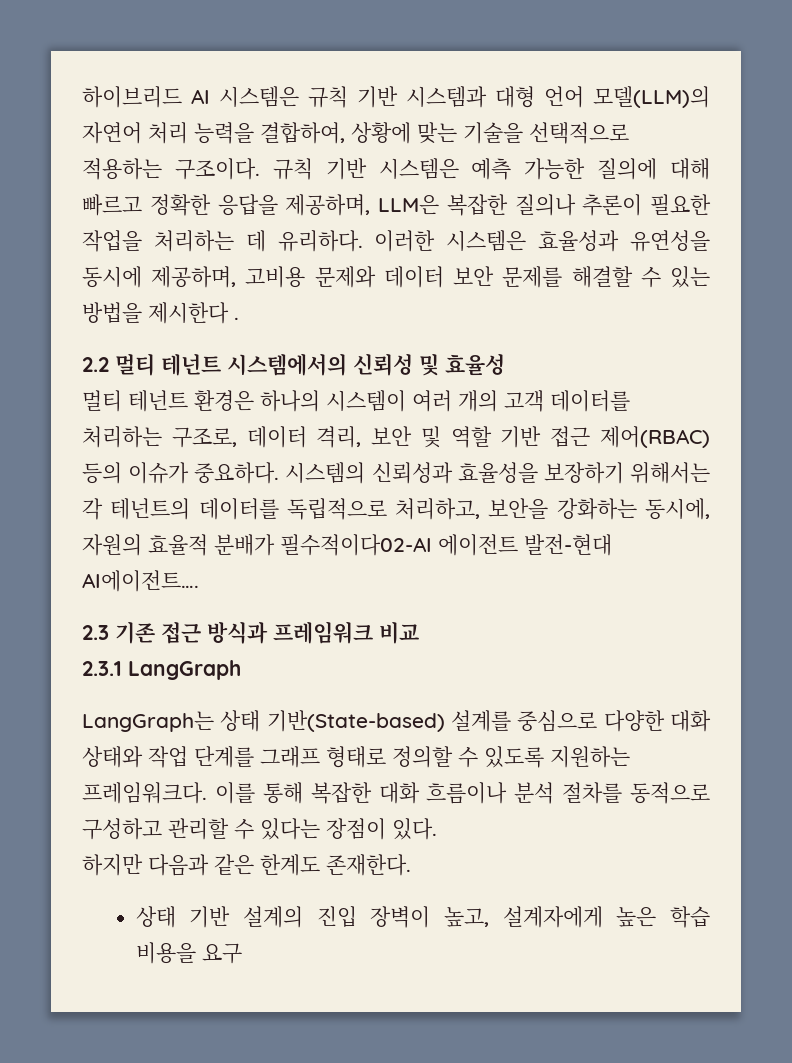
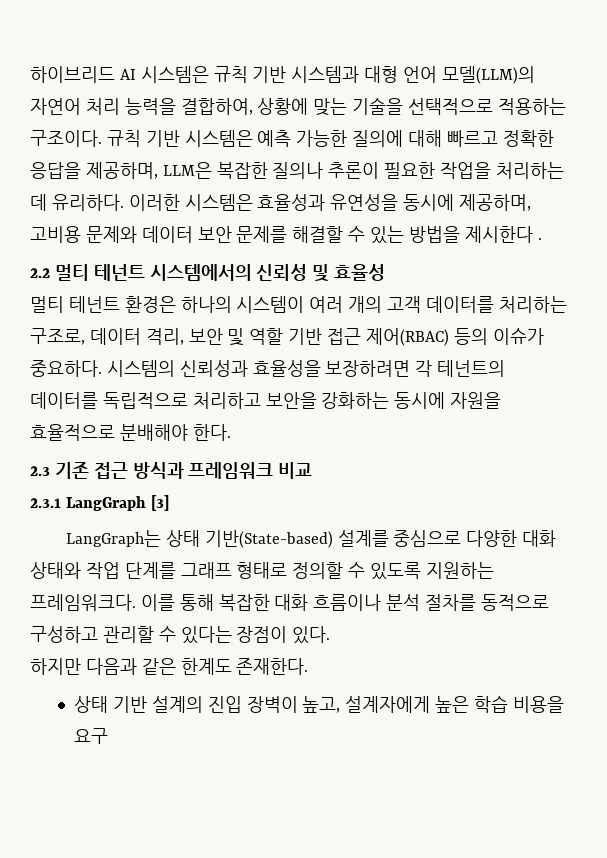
- 시스템의 신뢰성과 효율성을 보장하기 위해서는 각 테넌트의 데이터를 독립적으로 처리하고, 보안을 강화하는 동시에, 자원의 효율적 분배가 필수적이다02-AI 에이전트 발전-현대 AI에이전트….
+ 시스템의 신뢰성과 효율성을 보장하려면 각 테넌트의 데이터를 독립적으로 처리하고 보안을 강화하는 동시에 자원을 효율적으로 분배해야 한다.
- 2.3.1 LangGraph
+ 2.3.1 LangGraph [3]

